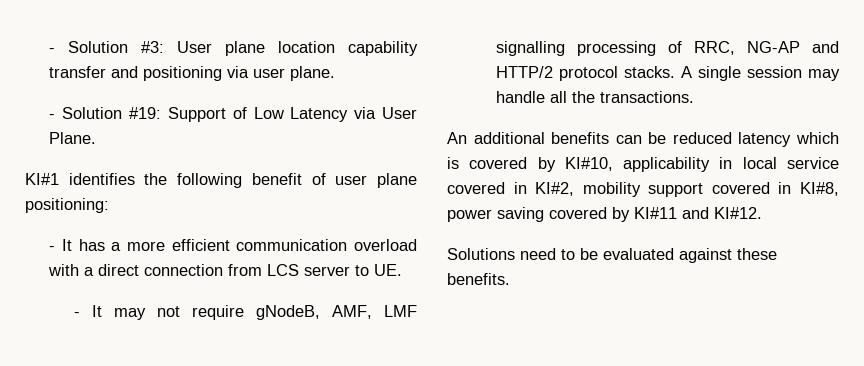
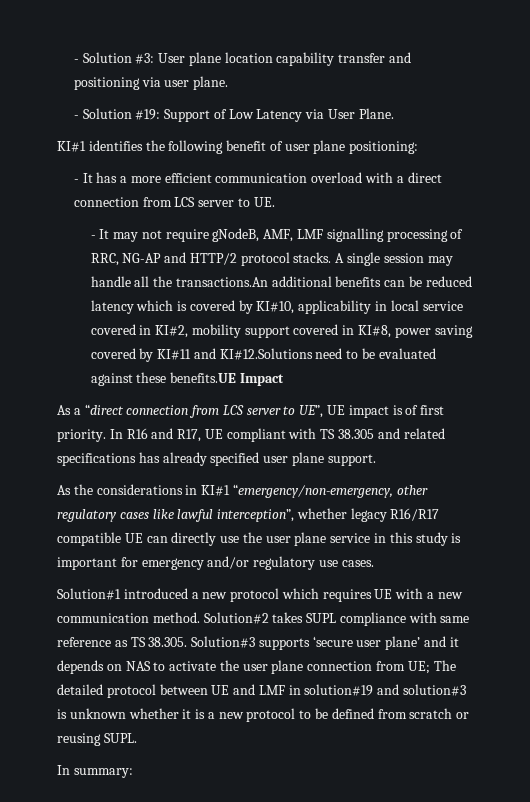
- A single session may handle all the transactions.
- An additional benefits can be reduced latency which is covered by KI#10, applicability in local service covered in KI#2, mobility support covered in KI#8, power saving covered by KI#11 and KI#12.
- Solutions need to be evaluated against these benefits.
+ A single session may handle all the transactions.An additional benefits can be reduced latency which is covered by KI#10, applicability in local service covered in KI#2, mobility support covered in KI#8, power saving covered by KI#11 and KI#12.Solutions need to be evaluated against these benefits.UE Impact
+ As a “direct connection from LCS server to UE”, UE impact is of first priority. In R16 and R17, UE compliant with TS 38.305 and related specifications has already specified user plane support.
+ As the considerations in KI#1 “emergency/non-emergency, other regulatory cases like lawful interception”, whether legacy R16/R17 compatible UE can directly use the user plane service in this study is important for emergency and/or regulatory use cases.
+ Solution#1 introduced a new protocol which requires UE with a new communication method. Solution#2 takes SUPL compliance with same reference as TS 38.305. Solution#3 supports ‘secure user plane’ and it depends on NAS to activate the user plane connection from UE; The detailed protocol between UE and LMF in solution#19 and solution#3 is unknown whether it is a new protocol to be defined from scratch or reusing SUPL.
+ In summary:

